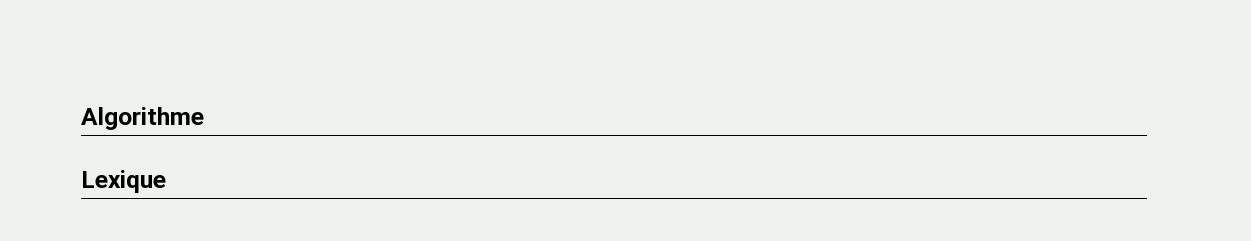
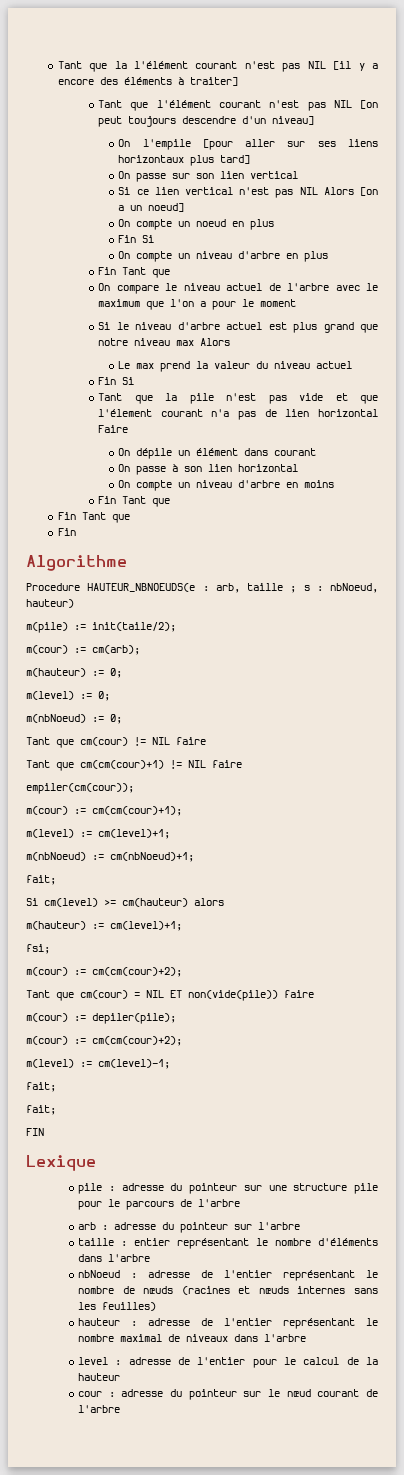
+ Tant que la l'élément courant n'est pas NIL [il y a encore des éléments à traiter]
+ Tant que l'élément courant n'est pas NIL [on peut toujours descendre d'un niveau]
+ On l'empile [pour aller sur ses liens horizontaux plus tard]
+ On passe sur son lien vertical
+ Si ce lien vertical n'est pas NIL Alors [on a un noeud]
+ On compte un noeud en plus
+ Fin Si
+ On compte un niveau d'arbre en plus
+ Fin Tant que
+ On compare le niveau actuel de l'arbre avec le maximum que l'on a pour le moment
+ Si le niveau d'arbre actuel est plus grand que notre niveau max Alors
+ Le max prend la valeur du niveau actuel
+ Fin Si
+ Tant que la pile n'est pas vide et que l'élement courant n'a pas de lien horizontal Faire
+ On dépile un élément dans courant
+ On passe à son lien horizontal
+ On compte un niveau d'arbre en moins
+ Fin Tant que
+ Fin Tant que
+ Fin
  Algorithme
+ Procedure HAUTEUR_NBNOEUDS(e : arb, taille ; s : nbNoeud, hauteur)
+ m(pile) := init(taile/2);
+ m(cour) := cm(arb);
+ m(hauteur) := 0;
+ m(level) := 0;
+ m(nbNoeud) := 0;
+ Tant que cm(cour) != NIL faire
+ Tant que cm(cm(cour)+1) != NIL faire
+ empiler(cm(cour));
+ m(cour) := cm(cm(cour)+1);
+ m(level) := cm(level)+1;
+ m(nbNoeud) := cm(nbNoeud)+1;
+ fait;
+ Si cm(level) >= cm(hauteur) alors
+ m(hauteur) := cm(level)+1;
+ fsi;
+ m(cour) := cm(cm(cour)+2);
+ Tant que cm(cour) = NIL ET non(vide(pile)) faire
+ m(cour) := depiler(pile);
+ m(cour) := cm(cm(cour)+2);
+ m(level) := cm(level)-1;
+ fait;
+ fait;
+ FIN
  Lexique
+ pile : adresse du pointeur sur une structure pile pour le parcours de l'arbre
+ arb : adresse du pointeur sur l'arbre
+ taille : entier représentant le nombre d'éléments dans l'arbre
+ nbNoeud : adresse de l'entier représentant le nombre de nœuds (racines et nœuds internes sans les feuilles)
+ hauteur : adresse de l'entier représentant le nombre maximal de niveaux dans l'arbre
+ level : adresse de l'entier pour le calcul de la hauteur
+ cour : adresse du pointeur sur le nœud courant de l'arbre

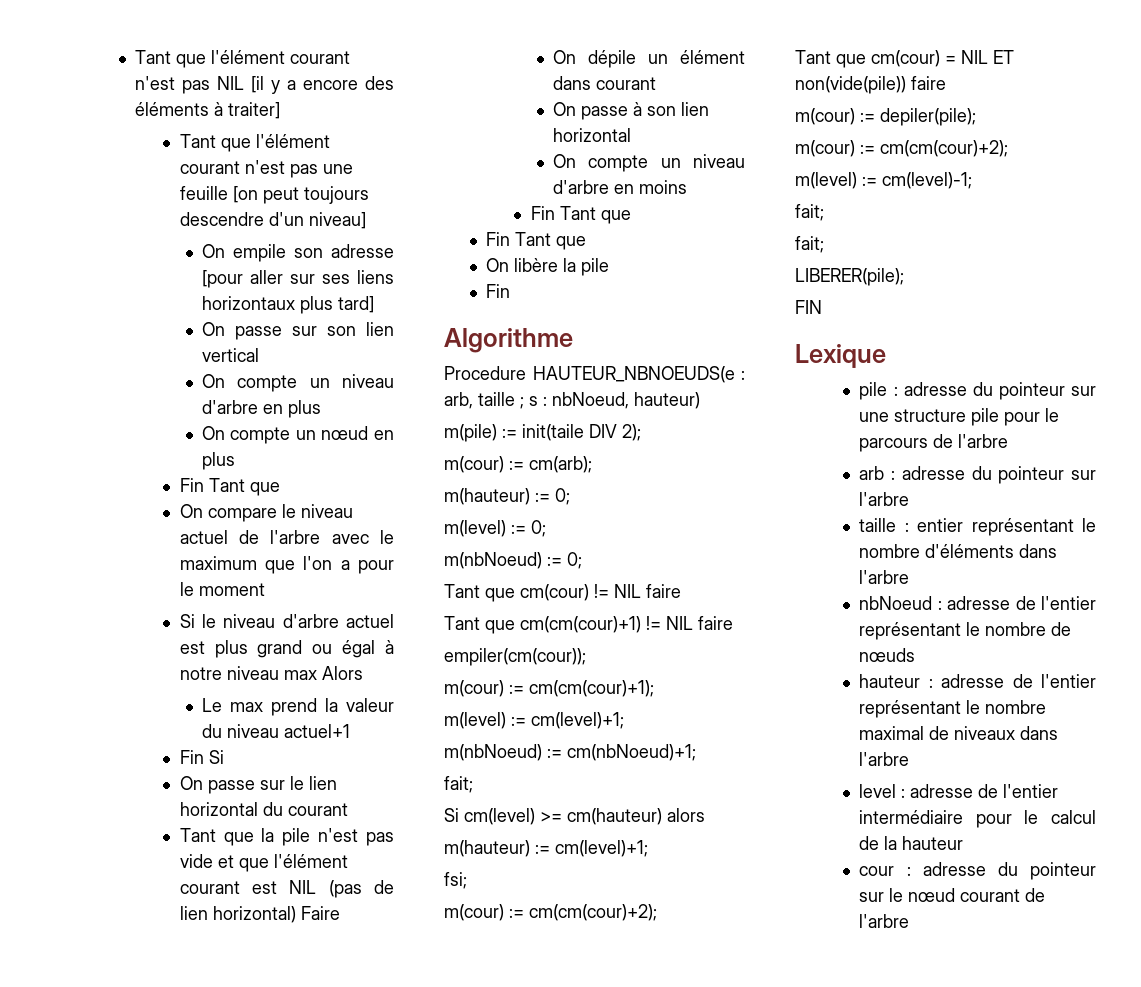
- Tant que la l'élément courant n'est pas NIL [il y a encore des éléments à traiter]
+ Tant que l'élément courant n'est pas NIL [il y a encore des éléments à traiter]
- Tant que l'élément courant n'est pas NIL [on peut toujours descendre d'un niveau]
+ Tant que l'élément courant n'est pas une feuille [on peut toujours descendre d'un niveau]
- On l'empile [pour aller sur ses liens horizontaux plus tard]
+ On empile son adresse [pour aller sur ses liens horizontaux plus tard]
- Si ce lien vertical n'est pas NIL Alors [on a un noeud]
- On compte un noeud en plus
- Fin Si
+ On compte un nœud en plus
- Si le niveau d'arbre actuel est plus grand que notre niveau max Alors
+ Si le niveau d'arbre actuel est plus grand ou égal à notre niveau max Alors
- Le max prend la valeur du niveau actuel
+ Le max prend la valeur du niveau actuel+1
  Fin Si
+ On passe sur le lien horizontal du courant
- Tant que la pile n'est pas vide et que l'élement courant n'a pas de lien horizontal Faire
+ Tant que la pile n'est pas vide et que l'élément courant est NIL (pas de lien horizontal) Faire
+ On libère la pile
- m(pile) := init(taile/2);
+ m(pile) := init(taile DIV 2);
+ LIBERER(pile);
- nbNoeud : adresse de l'entier représentant le nombre de nœuds (racines et nœuds internes sans les feuilles)
+ nbNoeud : adresse de l'entier représentant le nombre de nœuds
- level : adresse de l'entier pour le calcul de la hauteur
+ level : adresse de l'entier intermédiaire pour le calcul de la hauteur

